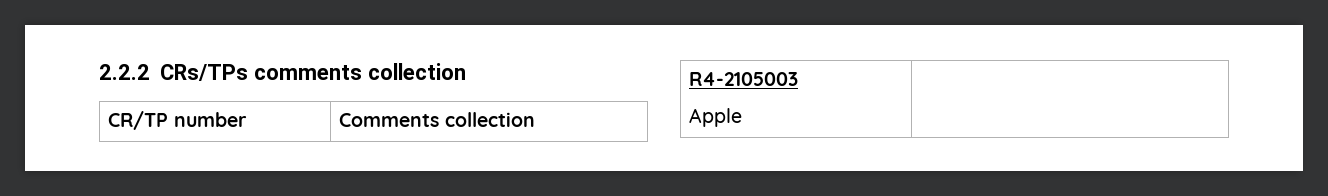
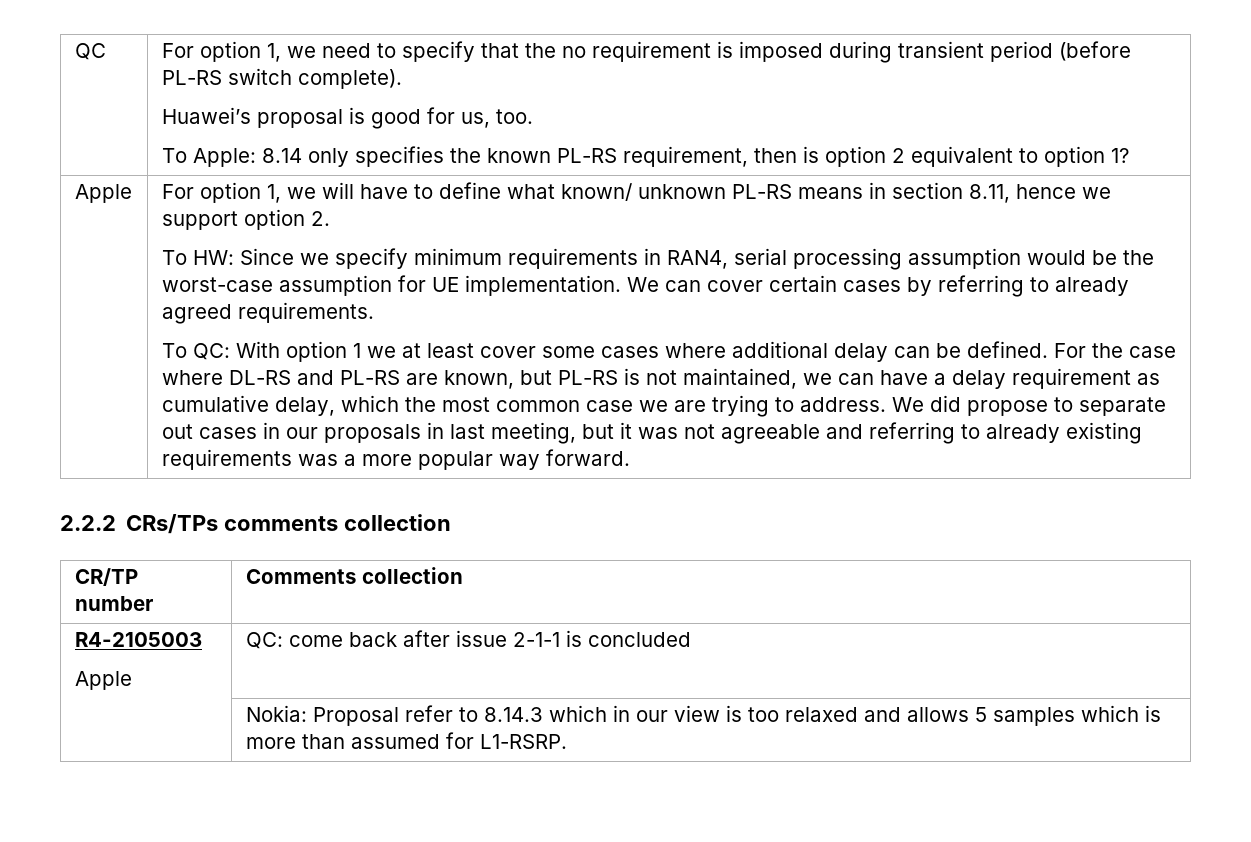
+ QC | For option 1, we need to specify that the no requirement is imposed during transient period (before PL-RS switch complete).
+ Huawei’s proposal is good for us, too.
+ To Apple: 8.14 only specifies the known PL-RS requirement, then is option 2 equivalent to option 1?
+ Apple | For option 1, we will have to define what known/ unknown PL-RS means in section 8.11, hence we support option 2.
+ To HW: Since we specify minimum requirements in RAN4, serial processing assumption would be the worst-case assumption for UE implementation. We can cover certain cases by referring to already agreed requirements.
+ To QC: With option 1 we at least cover some cases where additional delay can be defined. For the case where DL-RS and PL-RS are known, but PL-RS is not maintained, we can have a delay requirement as cumulative delay, which the most common case we are trying to address. We did propose to separate out cases in our proposals in last meeting, but it was not agreeable and referring to already existing requirements was a more popular way forward.
  R4-2105003
- Apple |
+ Apple | QC: come back after issue 2-1-1 is concluded
+ | Nokia: Proposal refer to 8.14.3 which in our view is too relaxed and allows 5 samples which is more than assumed for L1-RSRP.

